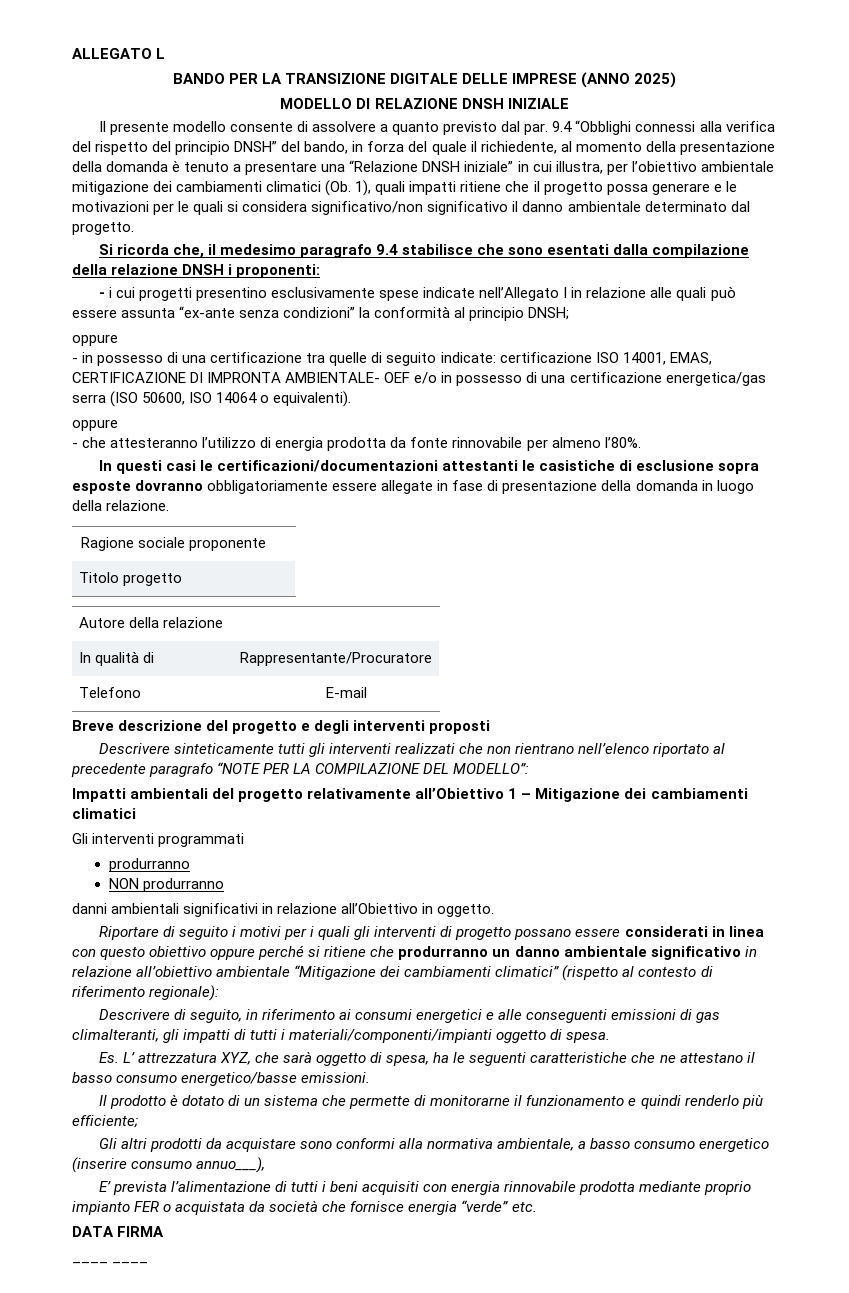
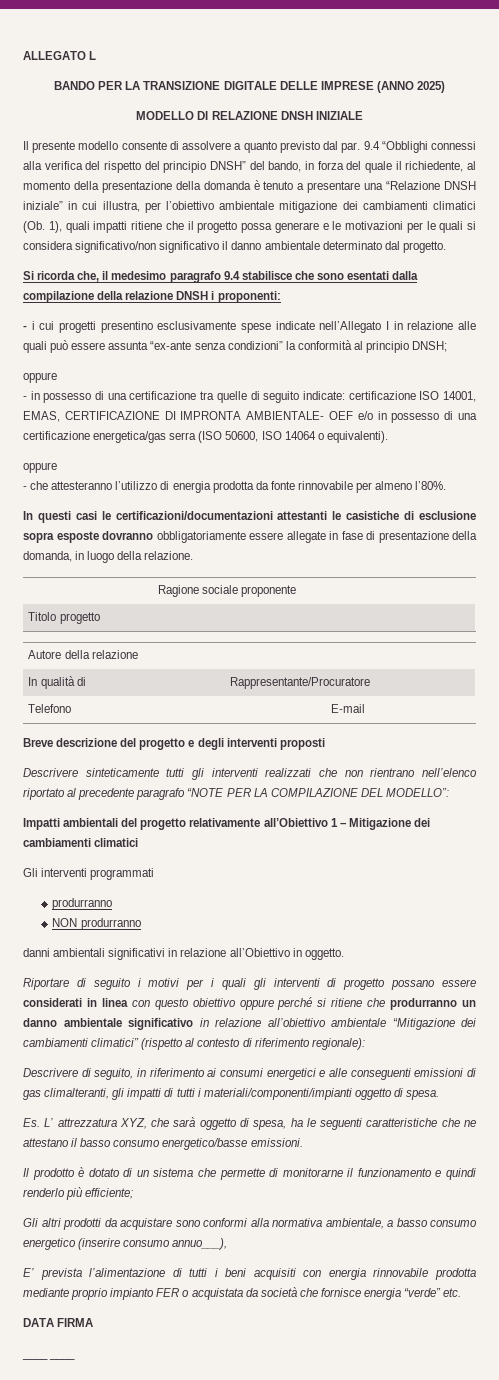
- In questi casi le certificazioni/documentazioni attestanti le casistiche di esclusione sopra esposte dovranno obbligatoriamente essere allegate in fase di presentazione della domanda in luogo della relazione.
+ In questi casi le certificazioni/documentazioni attestanti le casistiche di esclusione sopra esposte dovranno obbligatoriamente essere allegate in fase di presentazione della domanda, in luogo della relazione.

